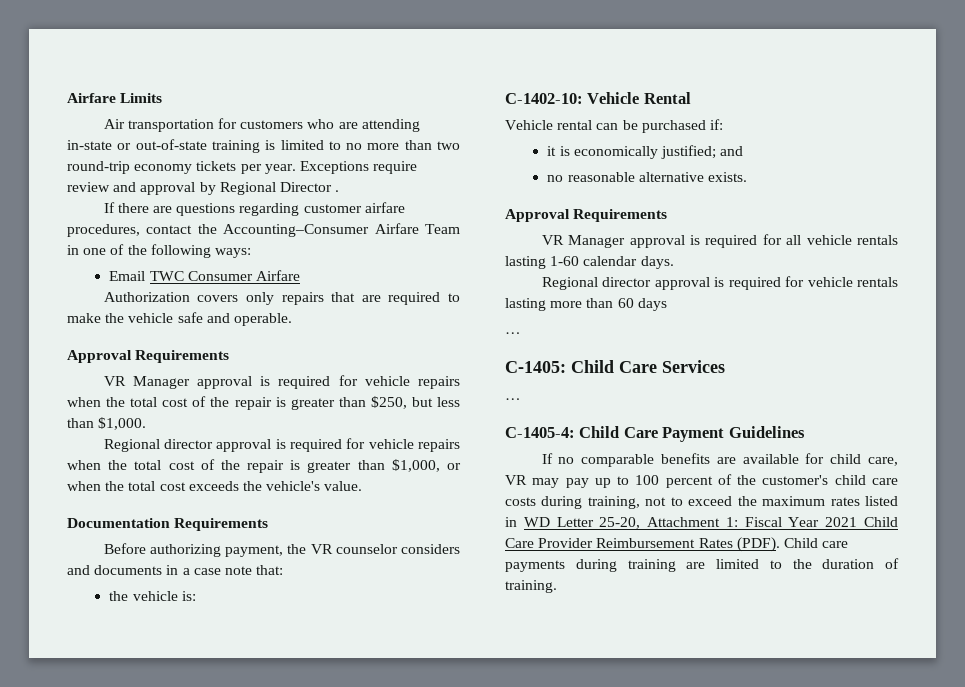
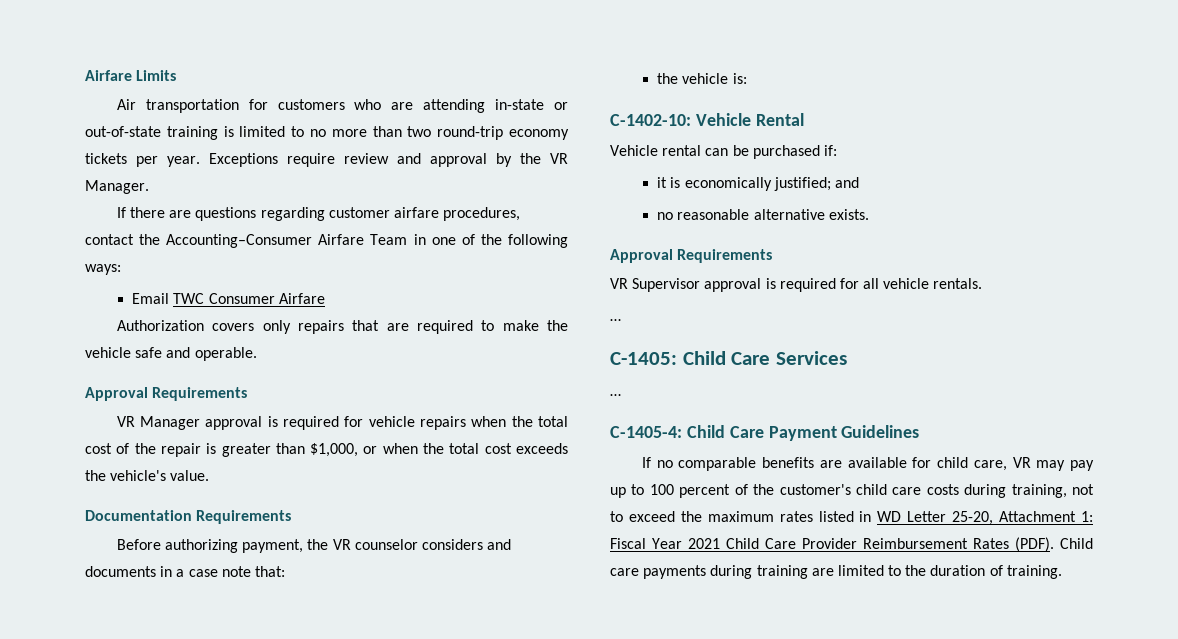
- Exceptions require review and approval by Regional Director .
+ Exceptions require review and approval by the VR Manager.
- VR Manager approval is required for vehicle repairs when the total cost of the repair is greater than $250, but less than $1,000.
- Regional director approval is required for vehicle repairs when the total cost of the repair is greater than $1,000, or when the total cost exceeds the vehicle's value.
+ VR Manager approval is required for vehicle repairs when the total cost of the repair is greater than $1,000, or when the total cost exceeds the vehicle's value.
- VR Manager approval is required for all vehicle rentals lasting 1-60 calendar days.
- Regional director approval is required for vehicle rentals lasting more than 60 days
+ VR Supervisor approval is required for all vehicle rentals.

